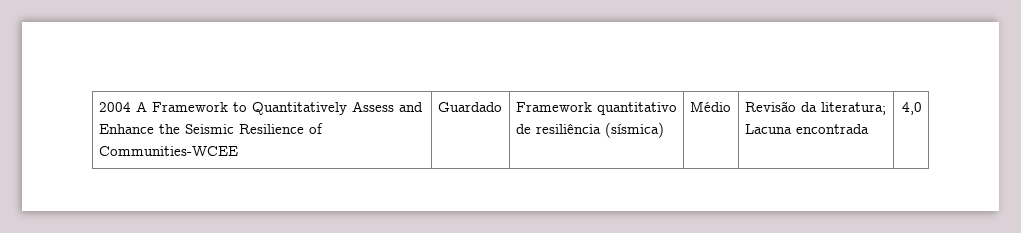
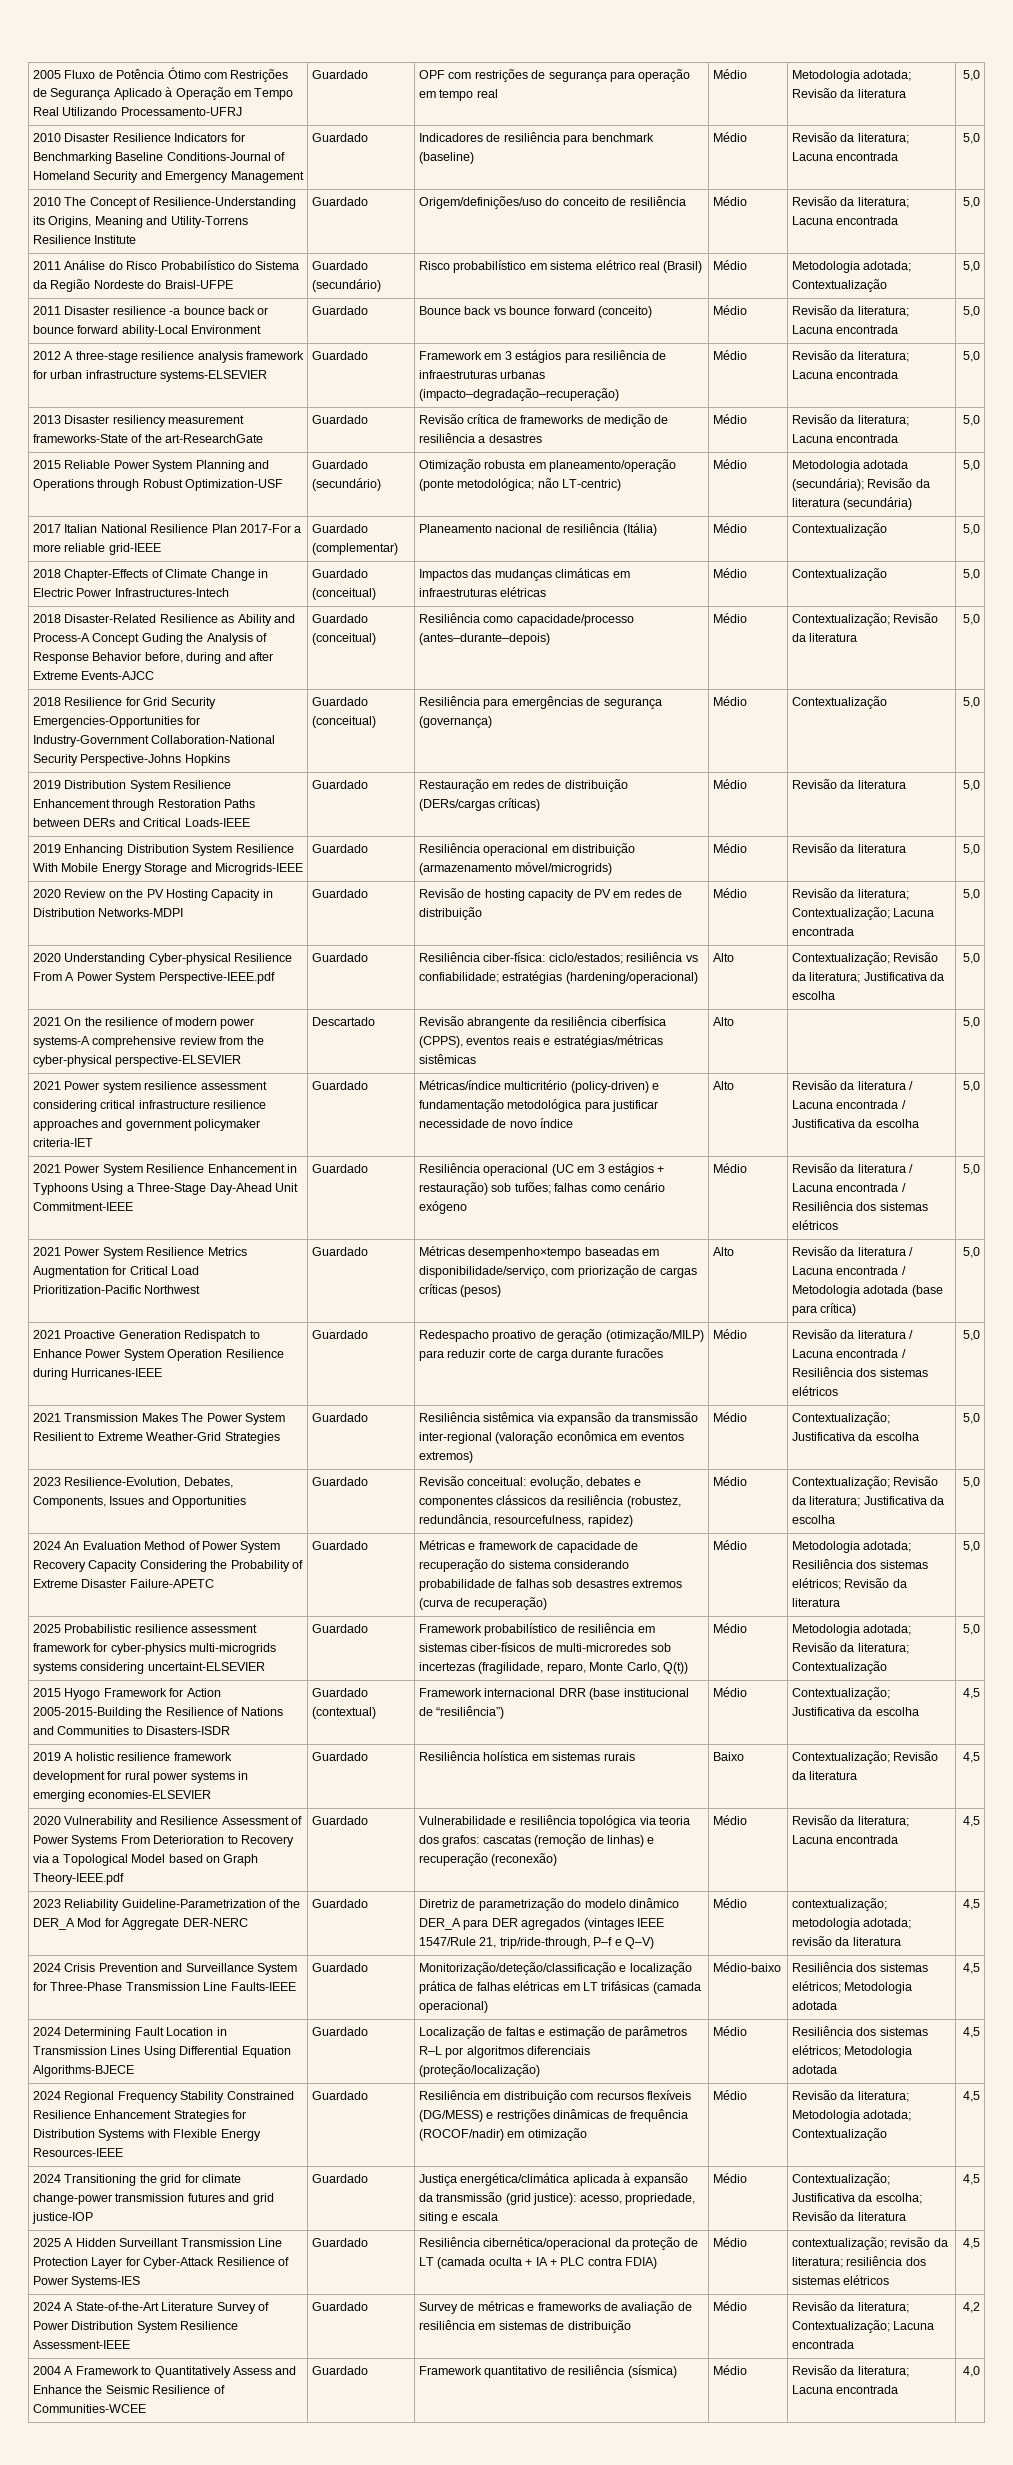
+ 2005 Fluxo de Potência Ótimo com Restrições de Segurança Aplicado à Operação em Tempo Real Utilizando Processamento-UFRJ | Guardado | OPF com restrições de segurança para operação em tempo real | Médio | Metodologia adotada; Revisão da literatura | 5,0
+ 2010 Disaster Resilience Indicators for Benchmarking Baseline Conditions-Journal of Homeland Security and Emergency Management | Guardado | Indicadores de resiliência para benchmark (baseline) | Médio | Revisão da literatura; Lacuna encontrada | 5,0
+ 2010 The Concept of Resilience-Understanding its Origins, Meaning and Utility-Torrens Resilience Institute | Guardado | Origem/definições/uso do conceito de resiliência | Médio | Revisão da literatura; Lacuna encontrada | 5,0
+ 2011 Análise do Risco Probabilístico do Sistema da Região Nordeste do Braisl-UFPE | Guardado (secundário) | Risco probabilístico em sistema elétrico real (Brasil) | Médio | Metodologia adotada; Contextualização | 5,0
+ 2011 Disaster resilience -a bounce back or bounce forward ability-Local Environment | Guardado | Bounce back vs bounce forward (conceito) | Médio | Revisão da literatura; Lacuna encontrada | 5,0
+ 2012 A three-stage resilience analysis framework for urban infrastructure systems-ELSEVIER | Guardado | Framework em 3 estágios para resiliência de infraestruturas urbanas (impacto–degradação–recuperação) | Médio | Revisão da literatura; Lacuna encontrada | 5,0
+ 2013 Disaster resiliency measurement frameworks-State of the art-ResearchGate | Guardado | Revisão crítica de frameworks de medição de resiliência a desastres | Médio | Revisão da literatura; Lacuna encontrada | 5,0
+ 2015 Reliable Power System Planning and Operations through Robust Optimization-USF | Guardado (secundário) | Otimização robusta em planeamento/operação (ponte metodológica; não LT-centric) | Médio | Metodologia adotada (secundária); Revisão da literatura (secundária) | 5,0
+ 2017 Italian National Resilience Plan 2017-For a more reliable grid-IEEE | Guardado (complementar) | Planeamento nacional de resiliência (Itália) | Médio | Contextualização | 5,0
+ 2018 Chapter-Effects of Climate Change in Electric Power Infrastructures-Intech | Guardado (conceitual) | Impactos das mudanças climáticas em infraestruturas elétricas | Médio | Contextualização | 5,0
+ 2018 Disaster-Related Resilience as Ability and Process-A Concept Guding the Analysis of Response Behavior before, during and after Extreme Events-AJCC | Guardado (conceitual) | Resiliência como capacidade/processo (antes–durante–depois) | Médio | Contextualização; Revisão da literatura | 5,0
+ 2018 Resilience for Grid Security Emergencies-Opportunities for Industry-Government Collaboration-National Security Perspective-Johns Hopkins | Guardado (conceitual) | Resiliência para emergências de segurança (governança) | Médio | Contextualização | 5,0
+ 2019 Distribution System Resilience Enhancement through Restoration Paths between DERs and Critical Loads-IEEE | Guardado | Restauração em redes de distribuição (DERs/cargas críticas) | Médio | Revisão da literatura | 5,0
+ 2019 Enhancing Distribution System Resilience With Mobile Energy Storage and Microgrids-IEEE | Guardado | Resiliência operacional em distribuição (armazenamento móvel/microgrids) | Médio | Revisão da literatura | 5,0
+ 2020 Review on the PV Hosting Capacity in Distribution Networks-MDPI | Guardado | Revisão de hosting capacity de PV em redes de distribuição | Médio | Revisão da literatura; Contextualização; Lacuna encontrada | 5,0
+ 2020 Understanding Cyber-physical Resilience From A Power System Perspective-IEEE.pdf | Guardado | Resiliência ciber-física: ciclo/estados; resiliência vs confiabilidade; estratégias (hardening/operacional) | Alto | Contextualização; Revisão da literatura; Justificativa da escolha | 5,0
+ 2021 On the resilience of modern power systems-A comprehensive review from the cyber-physical perspective-ELSEVIER | Descartado | Revisão abrangente da resiliência ciberfísica (CPPS), eventos reais e estratégias/métricas sistêmicas | Alto | | 5,0
+ 2021 Power system resilience assessment considering critical infrastructure resilience approaches and government policymaker criteria-IET | Guardado | Métricas/índice multicritério (policy-driven) e fundamentação metodológica para justificar necessidade de novo índice | Alto | Revisão da literatura / Lacuna encontrada / Justificativa da escolha | 5,0
+ 2021 Power System Resilience Enhancement in Typhoons Using a Three-Stage Day-Ahead Unit Commitment-IEEE | Guardado | Resiliência operacional (UC em 3 estágios + restauração) sob tufões; falhas como cenário exógeno | Médio | Revisão da literatura / Lacuna encontrada / Resiliência dos sistemas elétricos | 5,0
+ 2021 Power System Resilience Metrics Augmentation for Critical Load Prioritization-Pacific Northwest | Guardado | Métricas desempenho×tempo baseadas em disponibilidade/serviço, com priorização de cargas críticas (pesos) | Alto | Revisão da literatura / Lacuna encontrada / Metodologia adotada (base para crítica) | 5,0
+ 2021 Proactive Generation Redispatch to Enhance Power System Operation Resilience during Hurricanes-IEEE | Guardado | Redespacho proativo de geração (otimização/MILP) para reduzir corte de carga durante furacões | Médio | Revisão da literatura / Lacuna encontrada / Resiliência dos sistemas elétricos | 5,0
+ 2021 Transmission Makes The Power System Resilient to Extreme Weather-Grid Strategies | Guardado | Resiliência sistêmica via expansão da transmissão inter-regional (valoração econômica em eventos extremos) | Médio | Contextualização; Justificativa da escolha | 5,0
+ 2023 Resilience-Evolution, Debates, Components, Issues and Opportunities | Guardado | Revisão conceitual: evolução, debates e componentes clássicos da resiliência (robustez, redundância, resourcefulness, rapidez) | Médio | Contextualização; Revisão da literatura; Justificativa da escolha | 5,0
+ 2024 An Evaluation Method of Power System Recovery Capacity Considering the Probability of Extreme Disaster Failure-APETC | Guardado | Métricas e framework de capacidade de recuperação do sistema considerando probabilidade de falhas sob desastres extremos (curva de recuperação) | Médio | Metodologia adotada; Resiliência dos sistemas elétricos; Revisão da literatura | 5,0
+ 2025 Probabilistic resilience assessment framework for cyber-physics multi-microgrids systems considering uncertaint-ELSEVIER | Guardado | Framework probabilístico de resiliência em sistemas ciber-físicos de multi-microredes sob incertezas (fragilidade, reparo, Monte Carlo, Q(t)) | Médio | Metodologia adotada; Revisão da literatura; Contextualização | 5,0
+ 2015 Hyogo Framework for Action 2005-2015-Building the Resilience of Nations and Communities to Disasters-ISDR | Guardado (contextual) | Framework internacional DRR (base institucional de “resiliência”) | Médio | Contextualização; Justificativa da escolha | 4,5
+ 2019 A holistic resilience framework development for rural power systems in emerging economies-ELSEVIER | Guardado | Resiliência holística em sistemas rurais | Baixo | Contextualização; Revisão da literatura | 4,5
+ 2020 Vulnerability and Resilience Assessment of Power Systems From Deterioration to Recovery via a Topological Model based on Graph Theory-IEEE.pdf | Guardado | Vulnerabilidade e resiliência topológica via teoria dos grafos: cascatas (remoção de linhas) e recuperação (reconexão) | Médio | Revisão da literatura; Lacuna encontrada | 4,5
+ 2023 Reliability Guideline-Parametrization of the DER_A Mod for Aggregate DER-NERC | Guardado | Diretriz de parametrização do modelo dinâmico DER_A para DER agregados (vintages IEEE 1547/Rule 21, trip/ride-through, P–f e Q–V) | Médio | contextualização; metodologia adotada; revisão da literatura | 4,5
+ 2024 Crisis Prevention and Surveillance System for Three-Phase Transmission Line Faults-IEEE | Guardado | Monitorização/deteção/classificação e localização prática de falhas elétricas em LT trifásicas (camada operacional) | Médio-baixo | Resiliência dos sistemas elétricos; Metodologia adotada | 4,5
+ 2024 Determining Fault Location in Transmission Lines Using Differential Equation Algorithms-BJECE | Guardado | Localização de faltas e estimação de parâmetros R–L por algoritmos diferenciais (proteção/localização) | Médio | Resiliência dos sistemas elétricos; Metodologia adotada | 4,5
+ 2024 Regional Frequency Stability Constrained Resilience Enhancement Strategies for Distribution Systems with Flexible Energy Resources-IEEE | Guardado | Resiliência em distribuição com recursos flexíveis (DG/MESS) e restrições dinâmicas de frequência (ROCOF/nadir) em otimização | Médio | Revisão da literatura; Metodologia adotada; Contextualização | 4,5
+ 2024 Transitioning the grid for climate change-power transmission futures and grid justice-IOP | Guardado | Justiça energética/climática aplicada à expansão da transmissão (grid justice): acesso, propriedade, siting e escala | Médio | Contextualização; Justificativa da escolha; Revisão da literatura | 4,5
+ 2025 A Hidden Surveillant Transmission Line Protection Layer for Cyber-Attack Resilience of Power Systems-IES | Guardado | Resiliência cibernética/operacional da proteção de LT (camada oculta + IA + PLC contra FDIA) | Médio | contextualização; revisão da literatura; resiliência dos sistemas elétricos | 4,5
+ 2024 A State-of-the-Art Literature Survey of Power Distribution System Resilience Assessment-IEEE | Guardado | Survey de métricas e frameworks de avaliação de resiliência em sistemas de distribuição | Médio | Revisão da literatura; Contextualização; Lacuna encontrada | 4,2

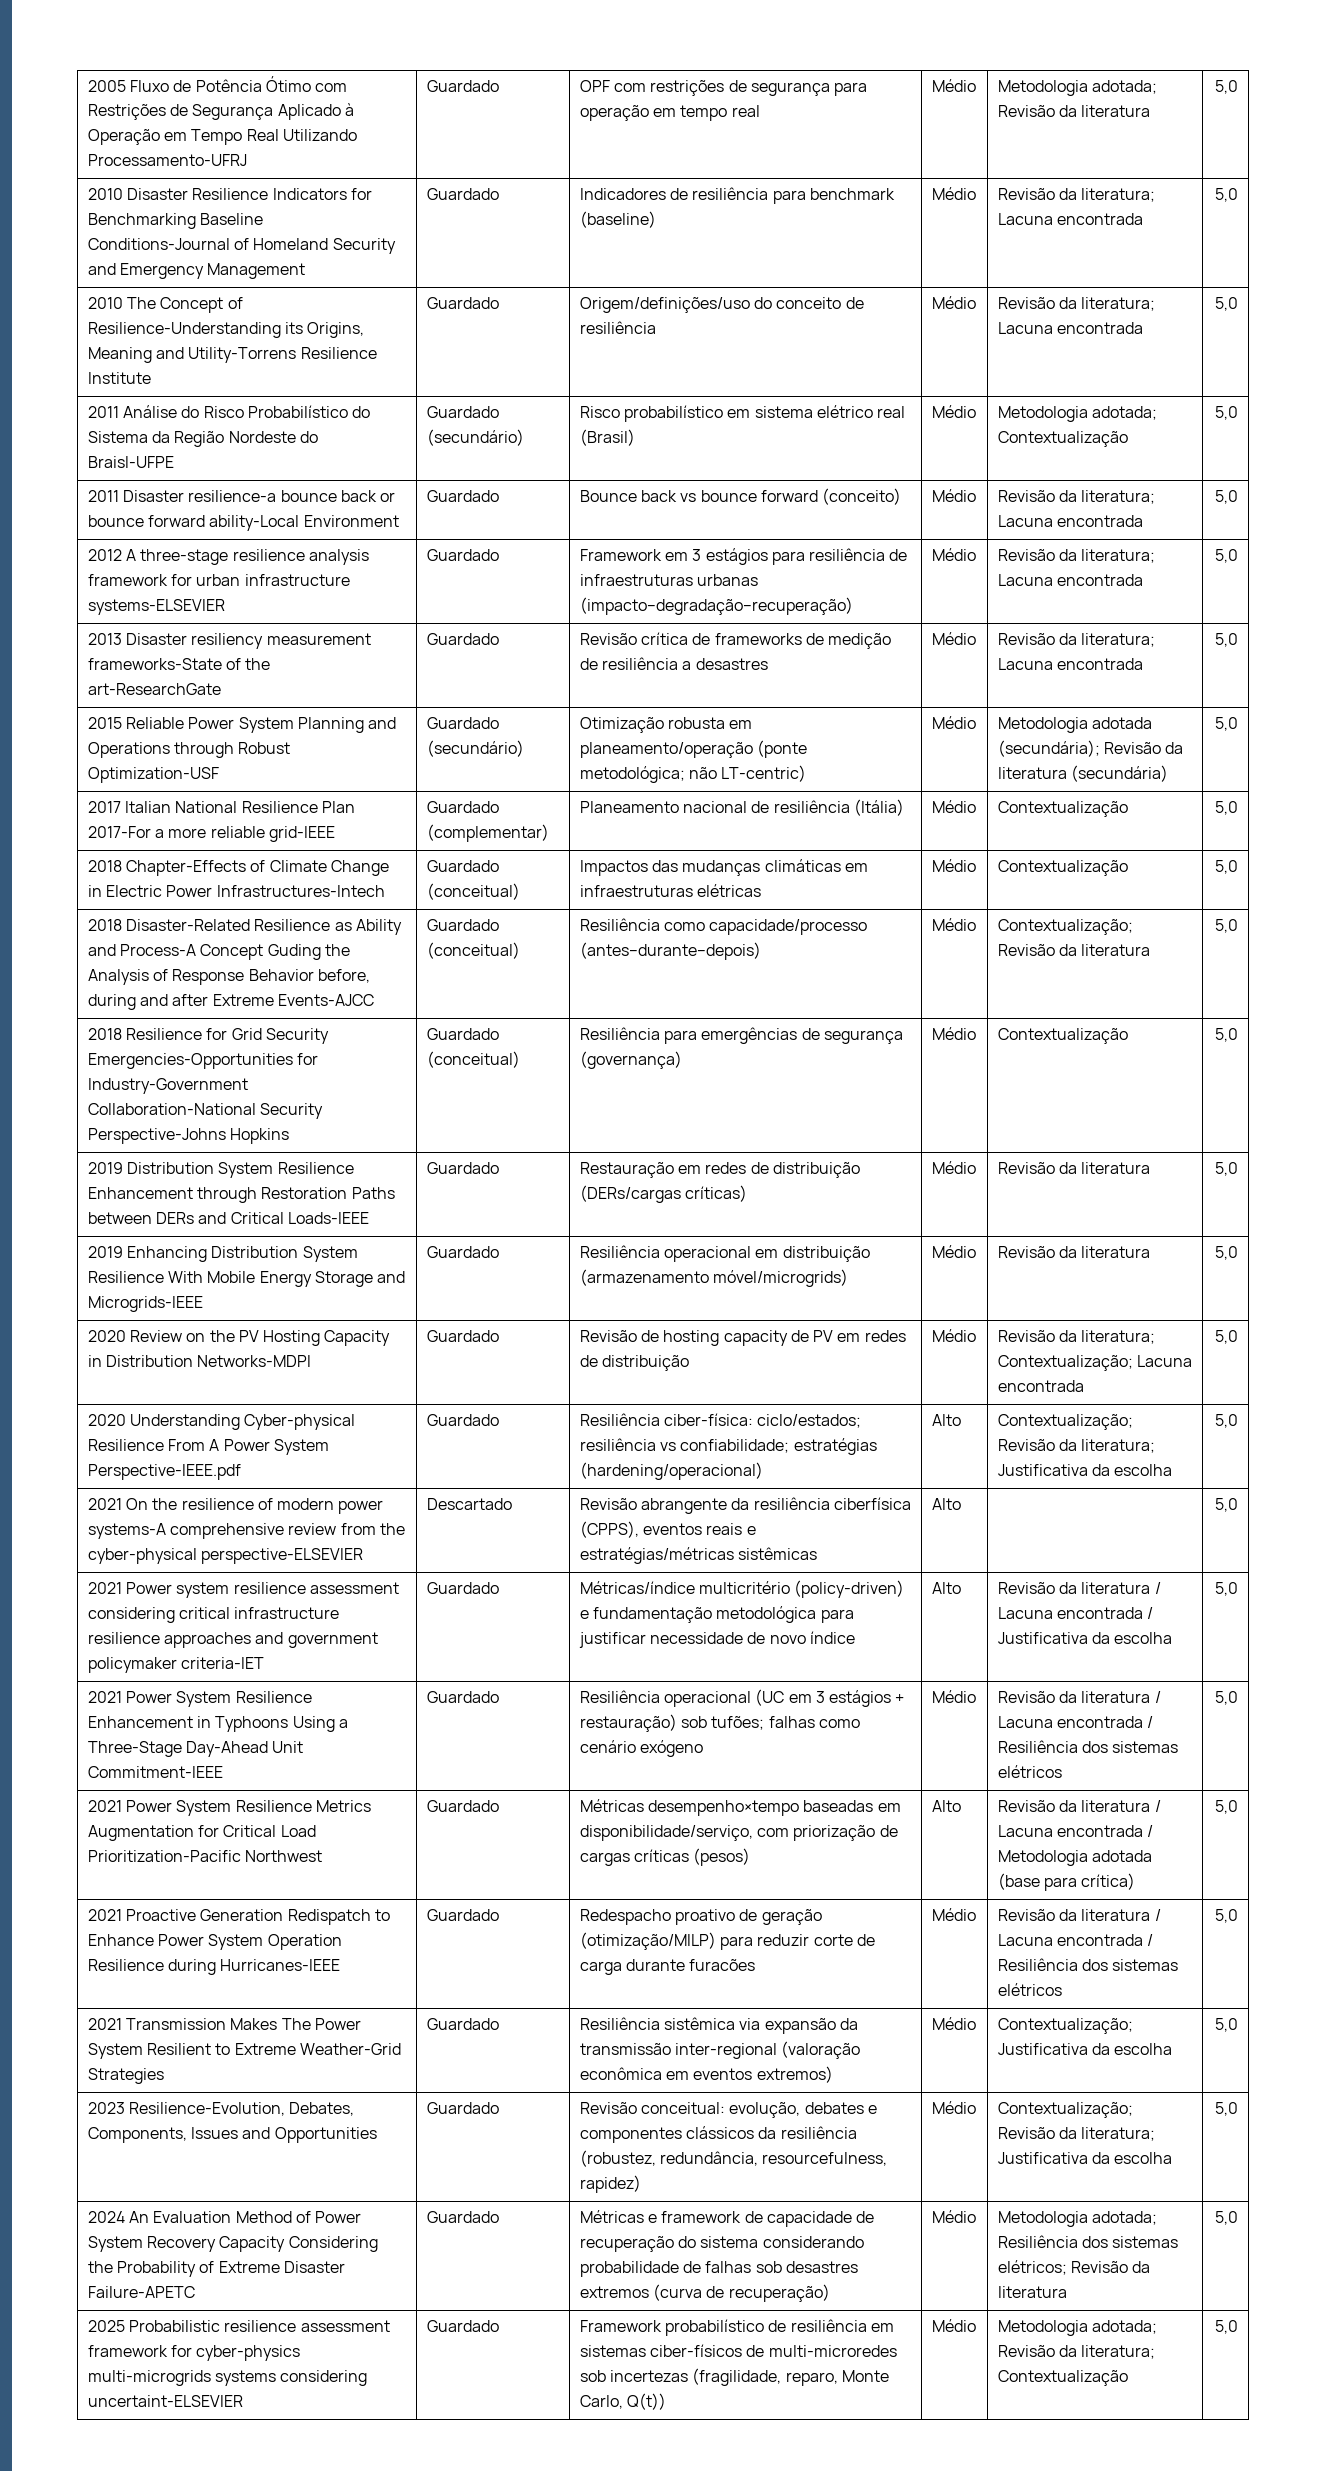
- 2011 Disaster resilience -a bounce back or bounce forward ability-Local Environment | Guardado | Bounce back vs bounce forward (conceito) | Médio | Revisão da literatura; Lacuna encontrada | 5,0
+ 2011 Disaster resilience-a bounce back or bounce forward ability-Local Environment | Guardado | Bounce back vs bounce forward (conceito) | Médio | Revisão da literatura; Lacuna encontrada | 5,0
- 2015 Hyogo Framework for Action 2005-2015-Building the Resilience of Nations and Communities to Disasters-ISDR | Guardado (contextual) | Framework internacional DRR (base institucional de “resiliência”) | Médio | Contextualização; Justificativa da escolha | 4,5
- 2019 A holistic resilience framework development for rural power systems in emerging economies-ELSEVIER | Guardado | Resiliência holística em sistemas rurais | Baixo | Contextualização; Revisão da literatura | 4,5
- 2020 Vulnerability and Resilience Assessment of Power Systems From Deterioration to Recovery via a Topological Model based on Graph Theory-IEEE.pdf | Guardado | Vulnerabilidade e resiliência topológica via teoria dos grafos: cascatas (remoção de linhas) e recuperação (reconexão) | Médio | Revisão da literatura; Lacuna encontrada | 4,5
- 2023 Reliability Guideline-Parametrization of the DER_A Mod for Aggregate DER-NERC | Guardado | Diretriz de parametrização do modelo dinâmico DER_A para DER agregados (vintages IEEE 1547/Rule 21, trip/ride-through, P–f e Q–V) | Médio | contextualização; metodologia adotada; revisão da literatura | 4,5
- 2024 Crisis Prevention and Surveillance System for Three-Phase Transmission Line Faults-IEEE | Guardado | Monitorização/deteção/classificação e localização prática de falhas elétricas em LT trifásicas (camada operacional) | Médio-baixo | Resiliência dos sistemas elétricos; Metodologia adotada | 4,5
- 2024 Determining Fault Location in Transmission Lines Using Differential Equation Algorithms-BJECE | Guardado | Localização de faltas e estimação de parâmetros R–L por algoritmos diferenciais (proteção/localização) | Médio | Resiliência dos sistemas elétricos; Metodologia adotada | 4,5
- 2024 Regional Frequency Stability Constrained Resilience Enhancement Strategies for Distribution Systems with Flexible Energy Resources-IEEE | Guardado | Resiliência em distribuição com recursos flexíveis (DG/MESS) e restrições dinâmicas de frequência (ROCOF/nadir) em otimização | Médio | Revisão da literatura; Metodologia adotada; Contextualização | 4,5
- 2024 Transitioning the grid for climate change-power transmission futures and grid justice-IOP | Guardado | Justiça energética/climática aplicada à expansão da transmissão (grid justice): acesso, propriedade, siting e escala | Médio | Contextualização; Justificativa da escolha; Revisão da literatura | 4,5
- 2025 A Hidden Surveillant Transmission Line Protection Layer for Cyber-Attack Resilience of Power Systems-IES | Guardado | Resiliência cibernética/operacional da proteção de LT (camada oculta + IA + PLC contra FDIA) | Médio | contextualização; revisão da literatura; resiliência dos sistemas elétricos | 4,5
- 2024 A State-of-the-Art Literature Survey of Power Distribution System Resilience Assessment-IEEE | Guardado | Survey de métricas e frameworks de avaliação de resiliência em sistemas de distribuição | Médio | Revisão da literatura; Contextualização; Lacuna encontrada | 4,2
- 2004 A Framework to Quantitatively Assess and Enhance the Seismic Resilience of Communities-WCEE | Guardado | Framework quantitativo de resiliência (sísmica) | Médio | Revisão da literatura; Lacuna encontrada | 4,0

